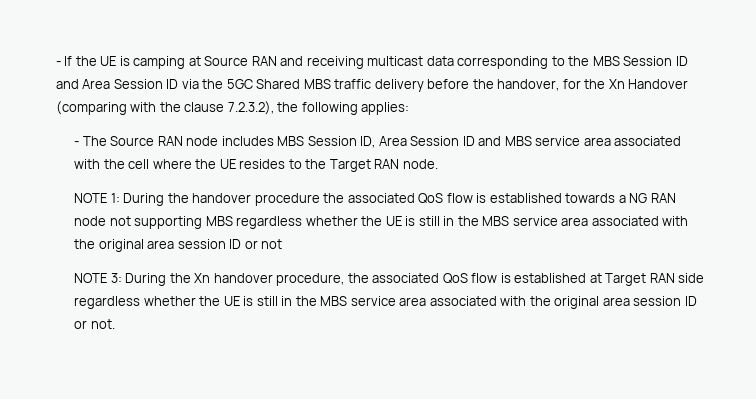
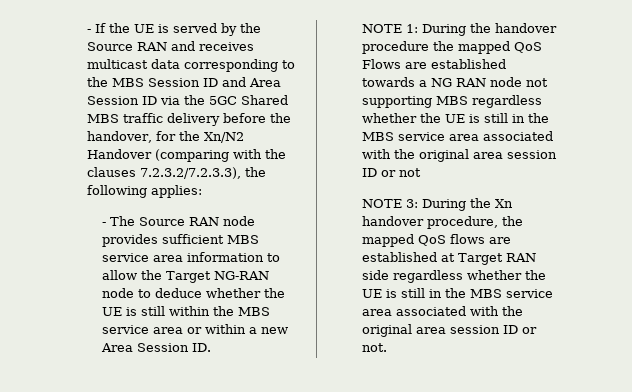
- - If the UE is camping at Source RAN and receiving multicast data corresponding to the MBS Session ID and Area Session ID via the 5GC Shared MBS traffic delivery before the handover, for the Xn Handover (comparing with the clause 7.2.3.2), the following applies:
+ - If the UE is served by the Source RAN and receives multicast data corresponding to the MBS Session ID and Area Session ID via the 5GC Shared MBS traffic delivery before the handover, for the Xn/N2 Handover (comparing with the clauses 7.2.3.2/7.2.3.3), the following applies:
- - The Source RAN node includes MBS Session ID, Area Session ID and MBS service area associated with the cell where the UE resides to the Target RAN node.
+ - The Source RAN node provides sufficient MBS service area information to allow the Target NG-RAN node to deduce whether the UE is still within the MBS service area or within a new Area Session ID.
- NOTE 1: During the handover procedure the associated QoS flow is established towards a NG RAN node not supporting MBS regardless whether the UE is still in the MBS service area associated with the original area session ID or not
+ NOTE 1: During the handover procedure the mapped QoS Flows are established towards a NG RAN node not supporting MBS regardless whether the UE is still in the MBS service area associated with the original area session ID or not
- NOTE 3: During the Xn handover procedure, the associated QoS flow is established at Target RAN side regardless whether the UE is still in the MBS service area associated with the original area session ID or not.
+ NOTE 3: During the Xn handover procedure, the mapped QoS flows are established at Target RAN side regardless whether the UE is still in the MBS service area associated with the original area session ID or not.

